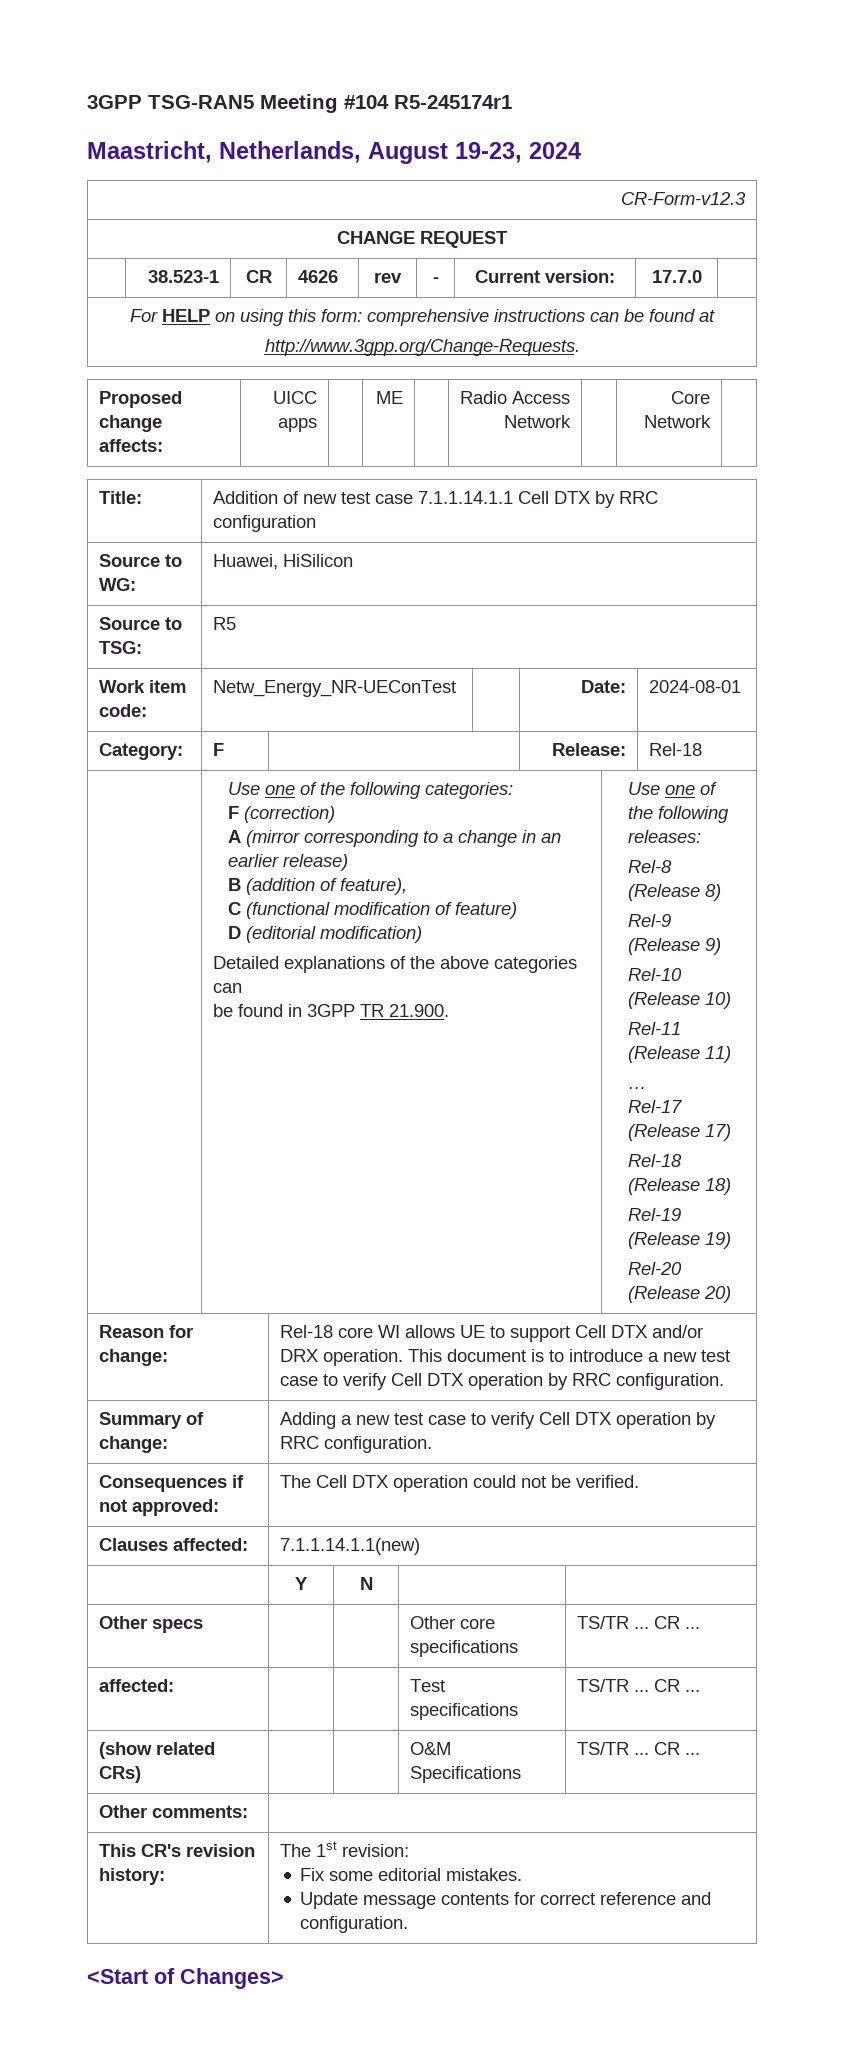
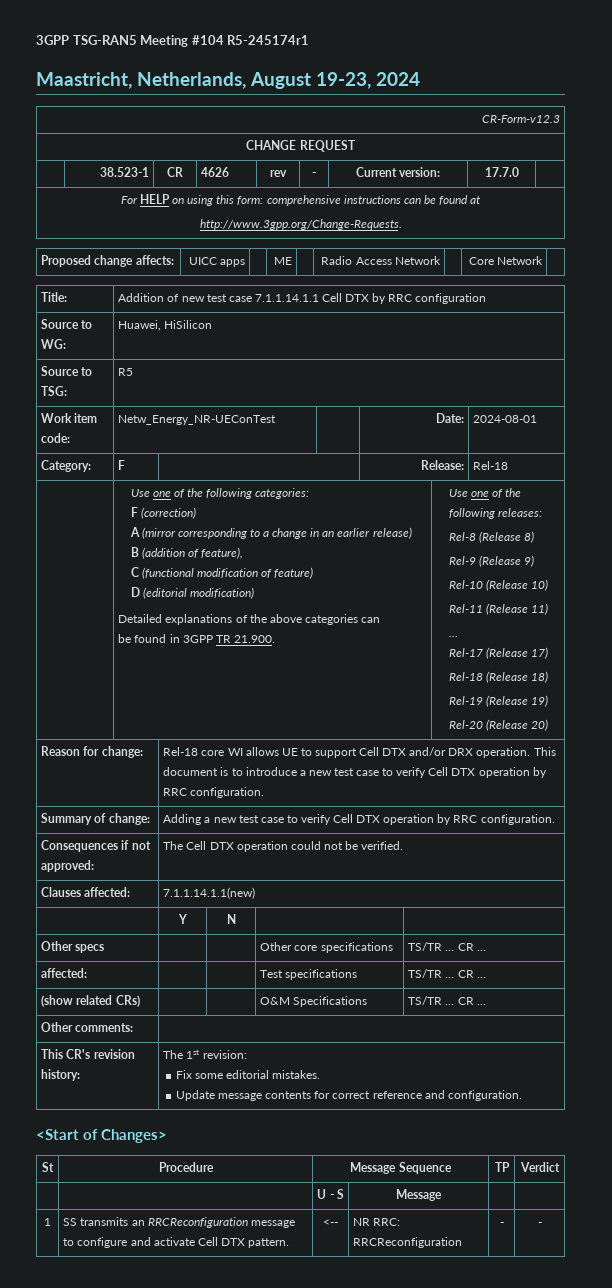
+ St | Procedure | Message Sequence | TP | Verdict
+ | | U - S | Message | |
+ 1 | SS transmits an RRCReconfiguration message to configure and activate Cell DTX pattern. | <-- | NR RRC: RRCReconfiguration | - | -

